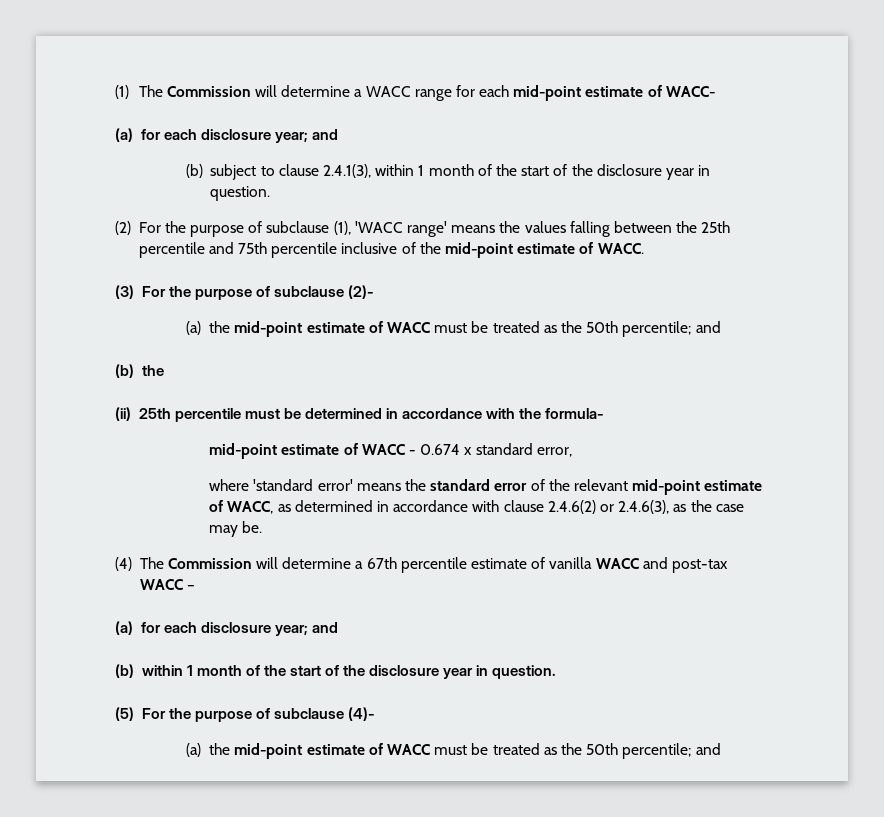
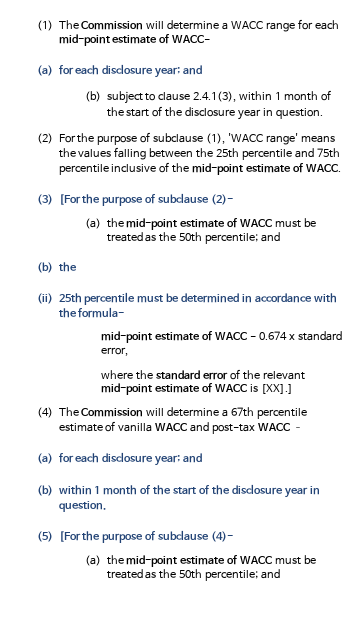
- (3) For the purpose of subclause (2)-
+ (3) [For the purpose of subclause (2)-
- where 'standard error' means the standard error of the relevant mid-point estimate of WACC, as determined in accordance with clause 2.4.6(2) or 2.4.6(3), as the case may be.
+ where the standard error of the relevant mid-point estimate of WACC is [XX].]
- (5) For the purpose of subclause (4)-
+ (5) [For the purpose of subclause (4)-

